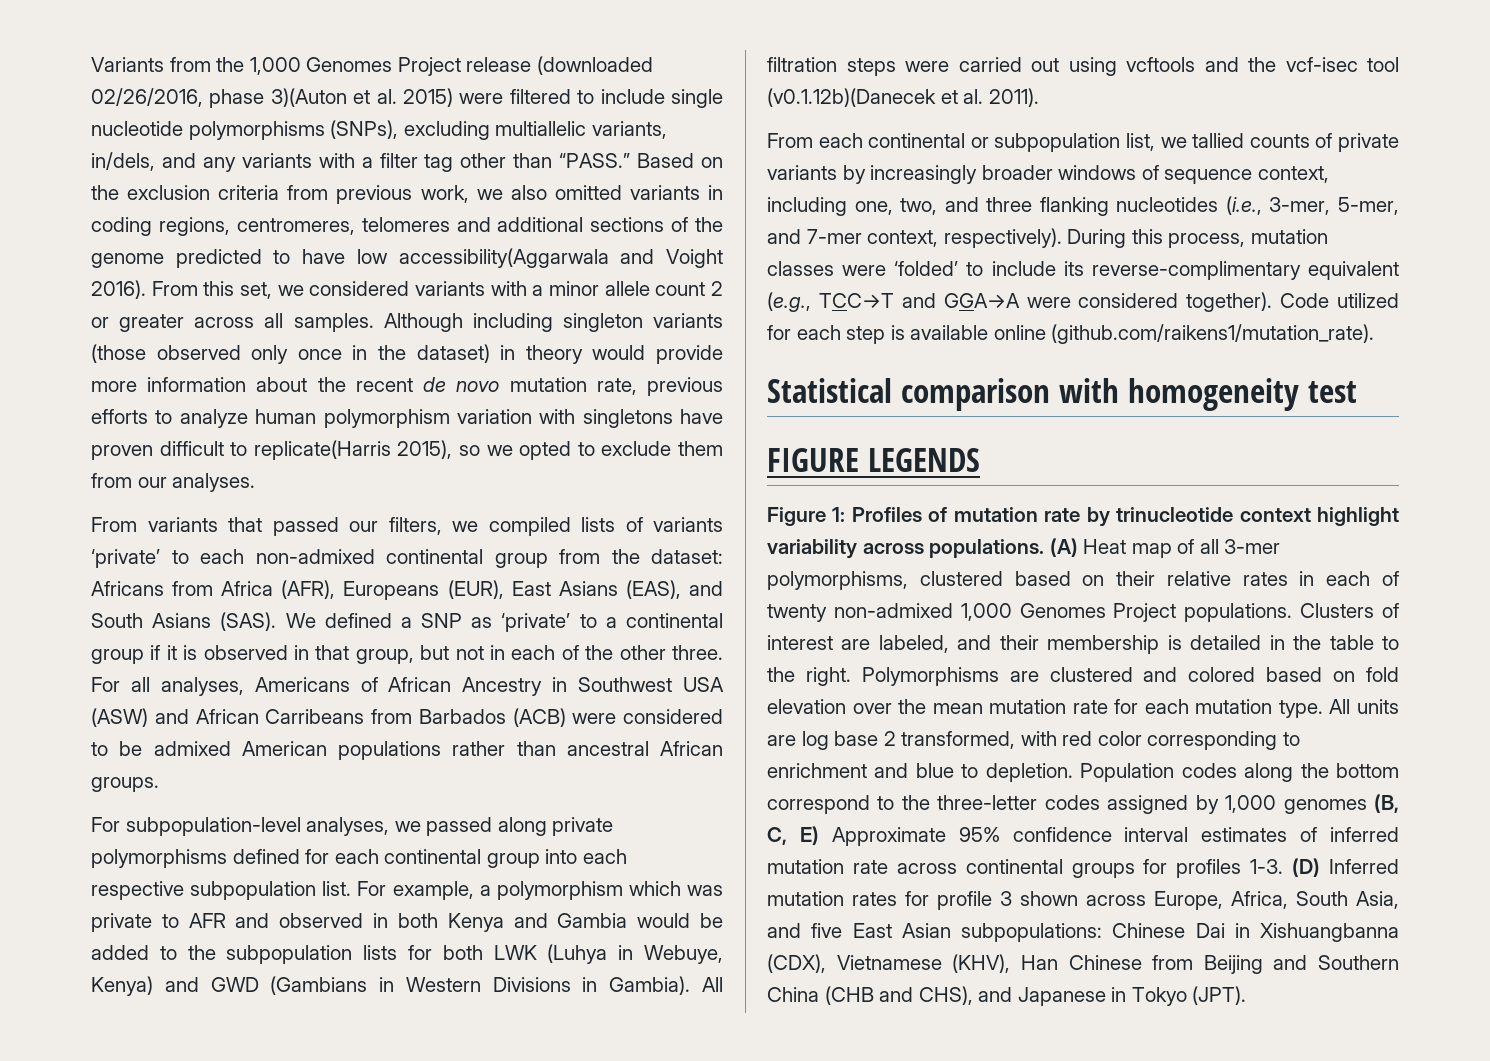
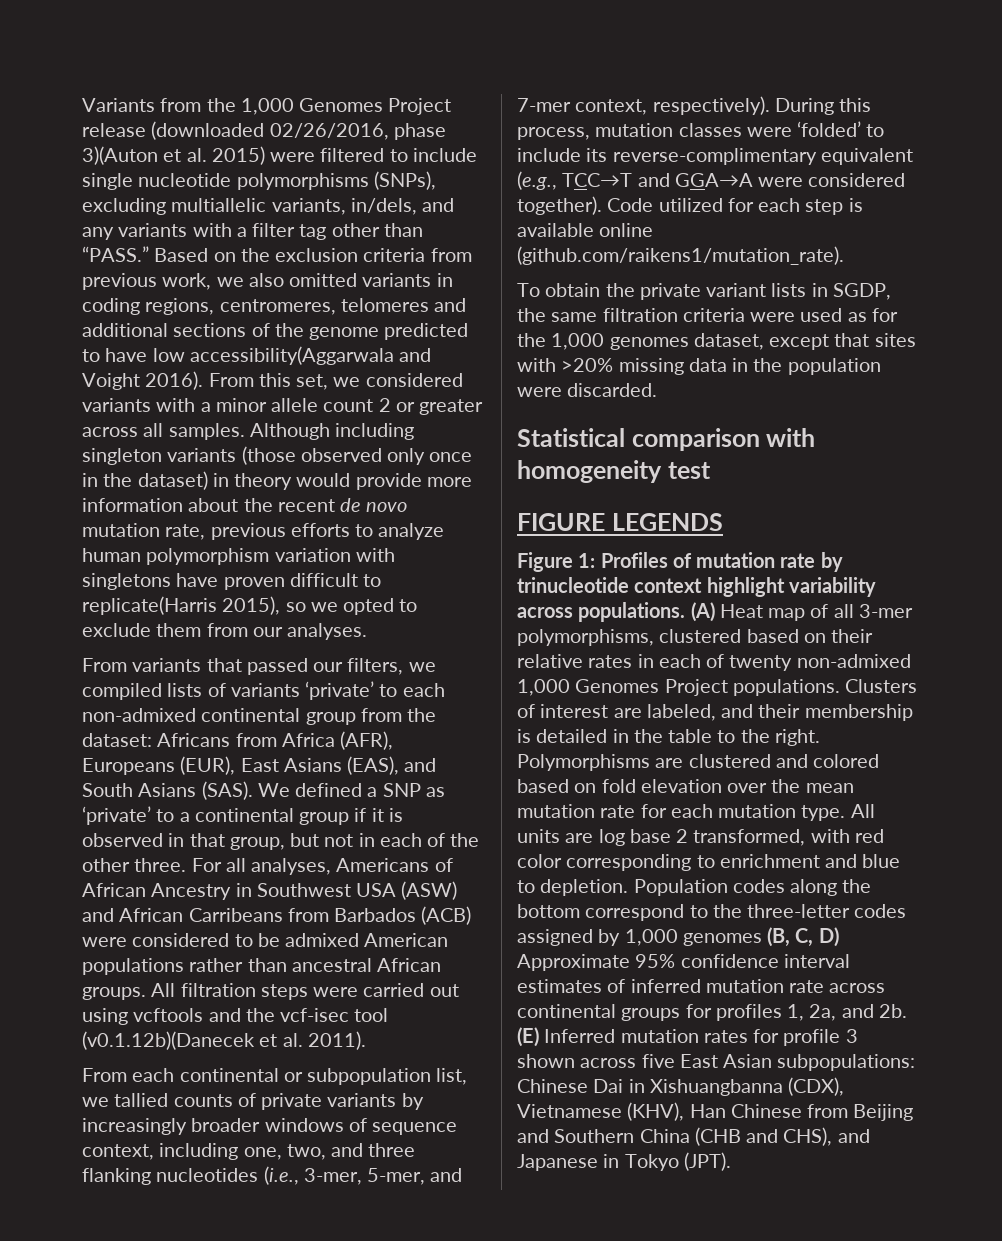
- For all analyses, Americans of African Ancestry in Southwest USA (ASW) and African Carribeans from Barbados (ACB) were considered to be admixed American populations rather than ancestral African groups.
- For subpopulation-level analyses, we passed along private polymorphisms defined for each continental group into each respective subpopulation list. For example, a polymorphism which was private to AFR and observed in both Kenya and Gambia would be added to the subpopulation lists for both LWK (Luhya in Webuye, Kenya) and GWD (Gambians in Western Divisions in Gambia). All filtration steps were carried out using vcftools and the vcf-isec tool (v0.1.12b)(Danecek et al. 2011).
+ For all analyses, Americans of African Ancestry in Southwest USA (ASW) and African Carribeans from Barbados (ACB) were considered to be admixed American populations rather than ancestral African groups. All filtration steps were carried out using vcftools and the vcf-isec tool (v0.1.12b)(Danecek et al. 2011).
+ To obtain the private variant lists in SGDP, the same filtration criteria were used as for the 1,000 genomes dataset, except that sites with >20% missing data in the population were discarded.
- Population codes along the bottom correspond to the three-letter codes assigned by 1,000 genomes (B, C, E) Approximate 95% confidence interval estimates of inferred mutation rate across continental groups for profiles 1-3. (D) Inferred mutation rates for profile 3 shown across Europe, Africa, South Asia, and five East Asian subpopulations:
+ Population codes along the bottom correspond to the three-letter codes assigned by 1,000 genomes (B, C, D) Approximate 95% confidence interval estimates of inferred mutation rate across continental groups for profiles 1, 2a, and 2b. (E) Inferred mutation rates for profile 3 shown across five East Asian subpopulations:

